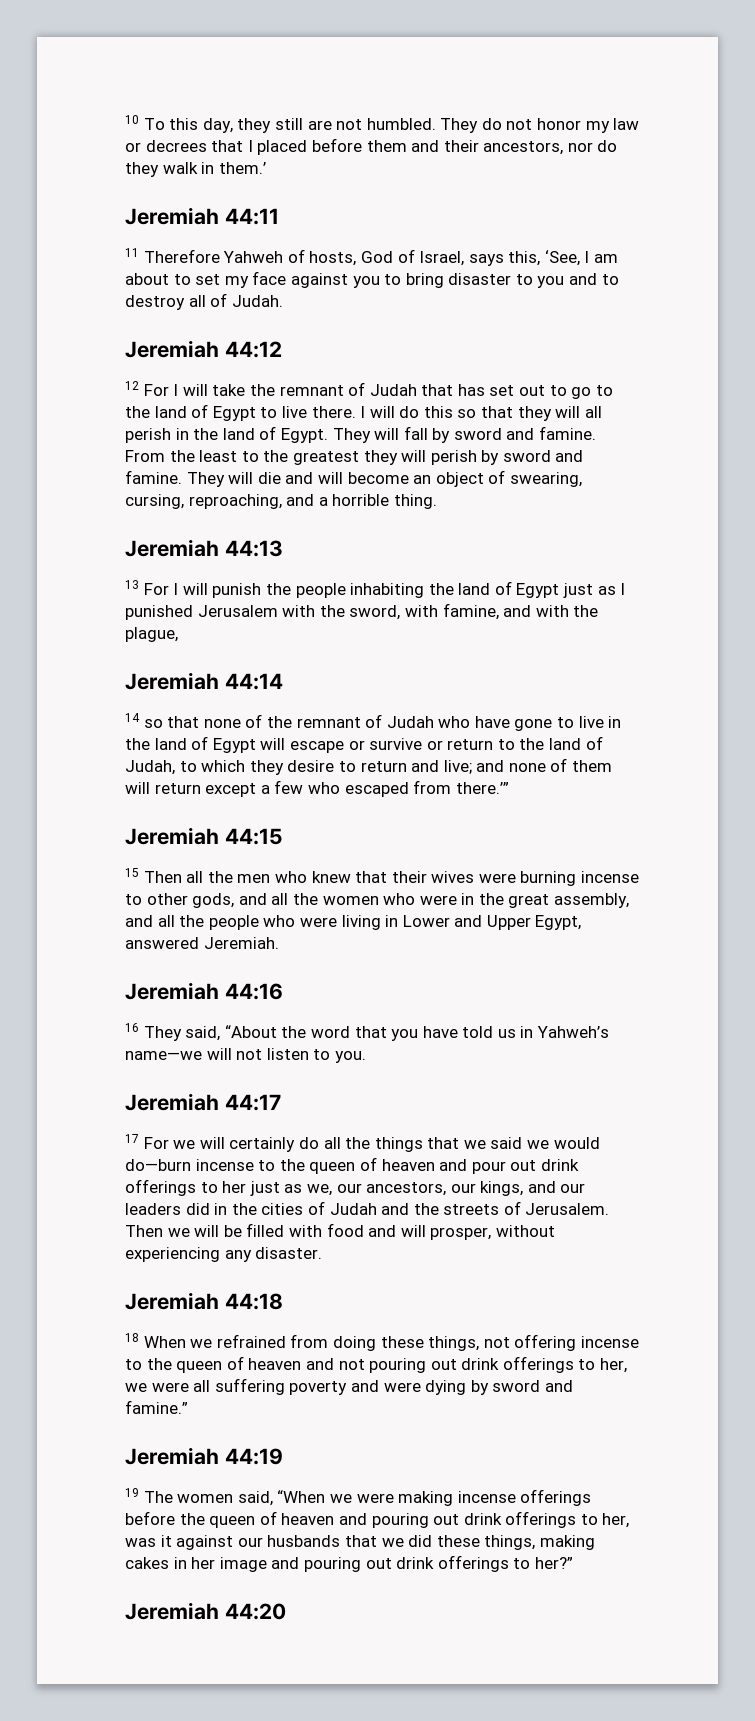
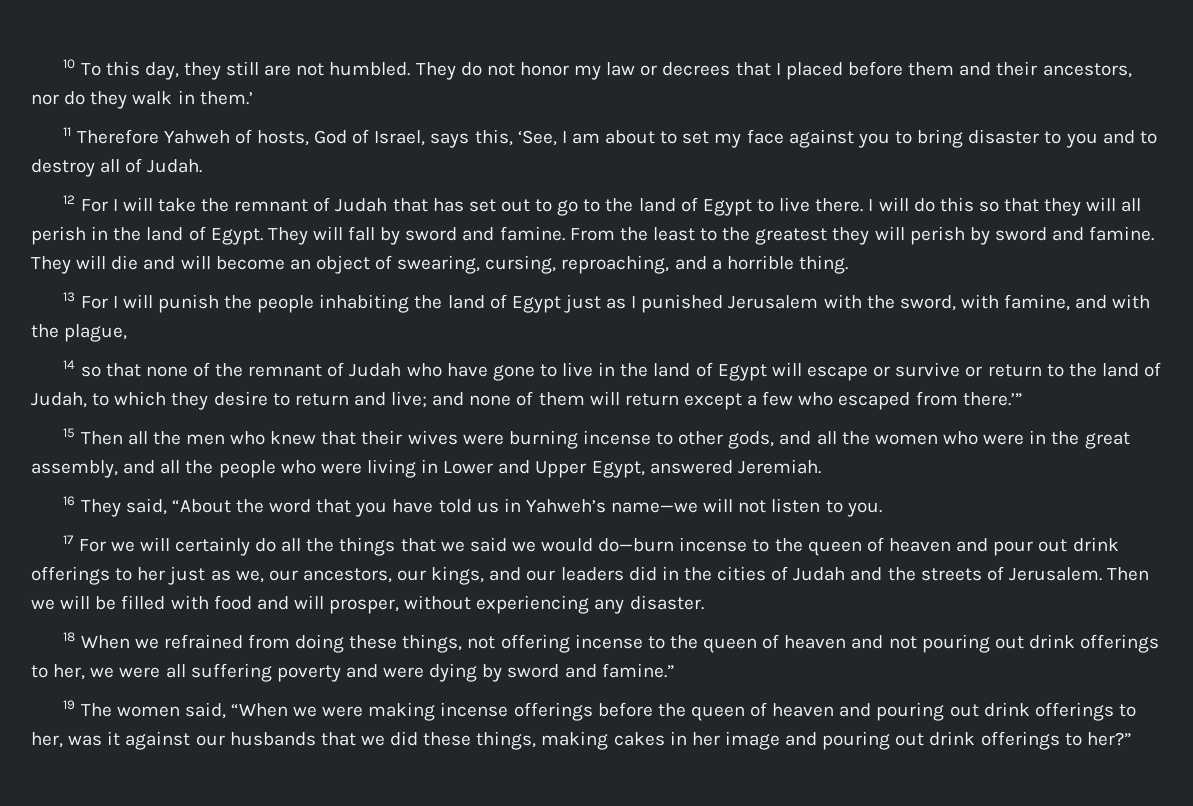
- Jeremiah 44:11
- Jeremiah 44:12
- Jeremiah 44:13
- Jeremiah 44:14
- Jeremiah 44:15
- Jeremiah 44:16
- Jeremiah 44:17
- Jeremiah 44:18
- Jeremiah 44:19
- Jeremiah 44:20

